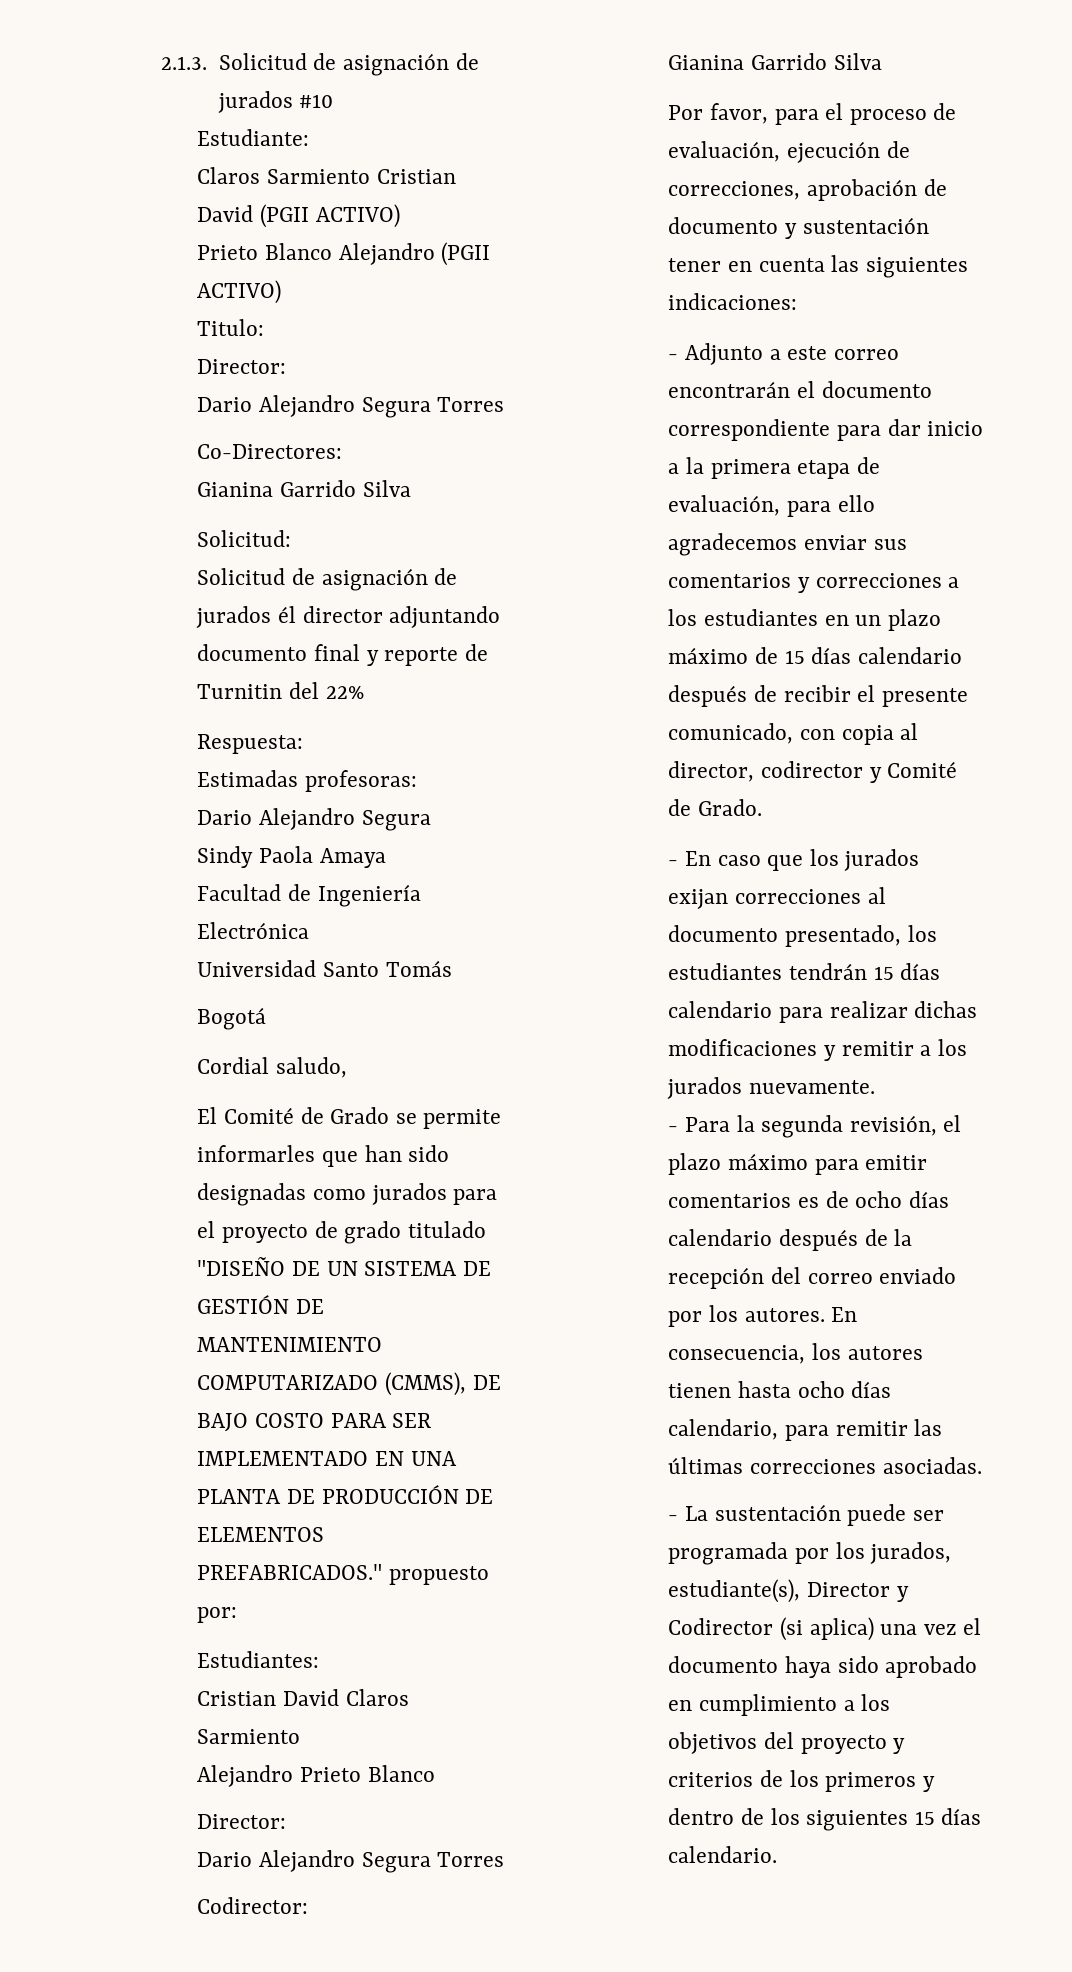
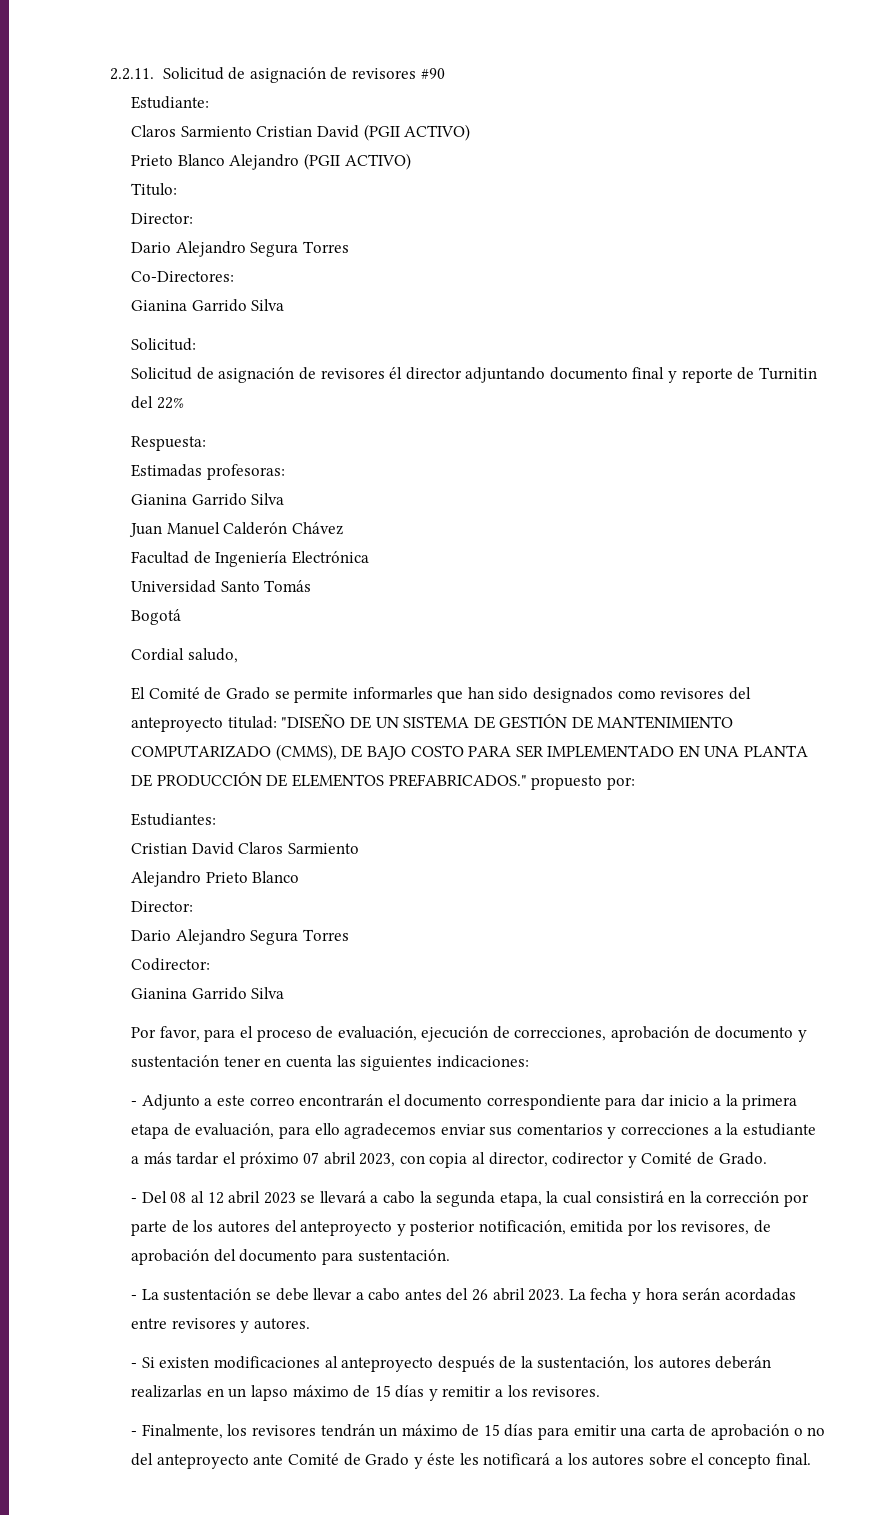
- 2.1.3. Solicitud de asignación de jurados #10
+ 2.2.11. Solicitud de asignación de revisores #90
- Solicitud de asignación de jurados él director adjuntando documento final y reporte de Turnitin del 22%
+ Solicitud de asignación de revisores él director adjuntando documento final y reporte de Turnitin del 22%
  Estimadas profesoras:
- Dario Alejandro Segura
- Sindy Paola Amaya
+ Gianina Garrido Silva
+ Juan Manuel Calderón Chávez
- El Comité de Grado se permite informarles que han sido designadas como jurados para el proyecto de grado titulado "DISEÑO DE UN SISTEMA DE GESTIÓN DE MANTENIMIENTO COMPUTARIZADO (CMMS), DE BAJO COSTO PARA SER IMPLEMENTADO EN UNA PLANTA DE PRODUCCIÓN DE ELEMENTOS PREFABRICADOS." propuesto por:
+ El Comité de Grado se permite informarles que han sido designados como revisores del anteproyecto titulad: "DISEÑO DE UN SISTEMA DE GESTIÓN DE MANTENIMIENTO COMPUTARIZADO (CMMS), DE BAJO COSTO PARA SER IMPLEMENTADO EN UNA PLANTA DE PRODUCCIÓN DE ELEMENTOS PREFABRICADOS." propuesto por:
- - Adjunto a este correo encontrarán el documento correspondiente para dar inicio a la primera etapa de evaluación, para ello agradecemos enviar sus comentarios y correcciones a los estudiantes en un plazo máximo de 15 días calendario después de recibir el presente comunicado, con copia al director, codirector y Comité de Grado.
+ - Adjunto a este correo encontrarán el documento correspondiente para dar inicio a la primera etapa de evaluación, para ello agradecemos enviar sus comentarios y correcciones a la estudiante a más tardar el próximo 07 abril 2023, con copia al director, codirector y Comité de Grado.
- - En caso que los jurados exijan correcciones al documento presentado, los estudiantes tendrán 15 días calendario para realizar dichas modificaciones y remitir a los jurados nuevamente.
- - Para la segunda revisión, el plazo máximo para emitir comentarios es de ocho días calendario después de la recepción del correo enviado por los autores. En consecuencia, los autores tienen hasta ocho días calendario, para remitir las últimas correcciones asociadas.
- - La sustentación puede ser programada por los jurados, estudiante(s), Director y Codirector (si aplica) una vez el documento haya sido aprobado en cumplimiento a los objetivos del proyecto y criterios de los primeros y dentro de los siguientes 15 días calendario.
+ - Del 08 al 12 abril 2023 se llevará a cabo la segunda etapa, la cual consistirá en la corrección por parte de los autores del anteproyecto y posterior notificación, emitida por los revisores, de aprobación del documento para sustentación.
+ - La sustentación se debe llevar a cabo antes del 26 abril 2023. La fecha y hora serán acordadas entre revisores y autores.
+ - Si existen modificaciones al anteproyecto después de la sustentación, los autores deberán realizarlas en un lapso máximo de 15 días y remitir a los revisores.
+ - Finalmente, los revisores tendrán un máximo de 15 días para emitir una carta de aprobación o no del anteproyecto ante Comité de Grado y éste les notificará a los autores sobre el concepto final.

